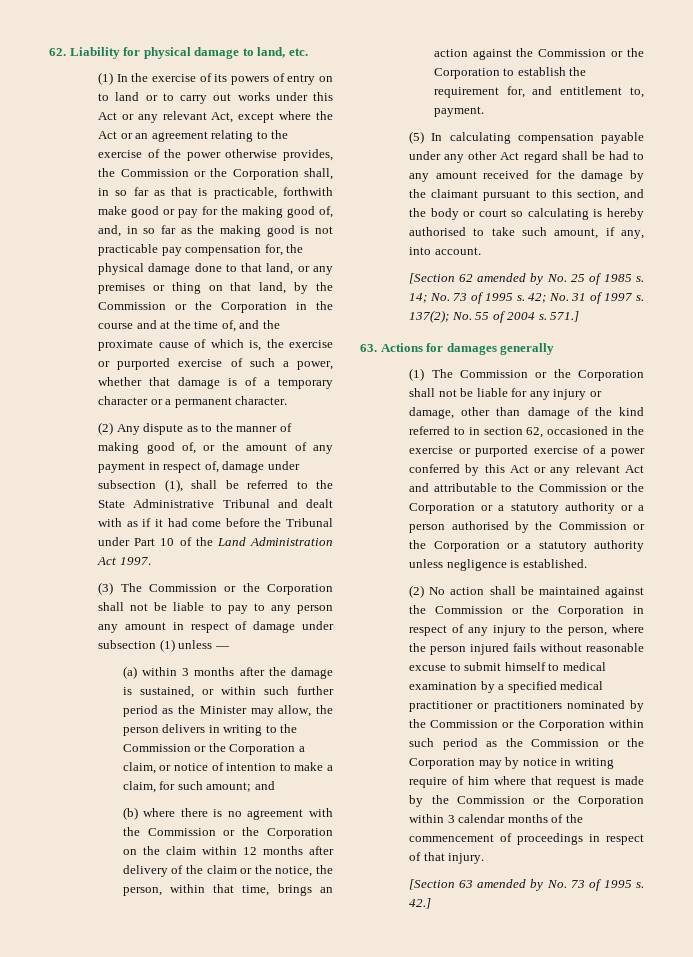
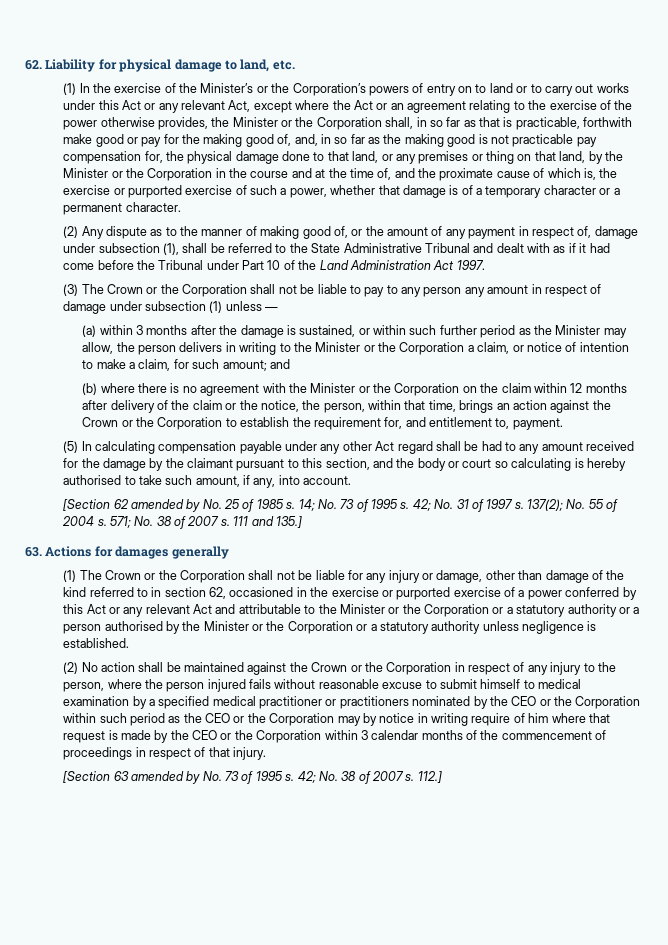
- (1) In the exercise of its powers of entry on to land or to carry out works under this Act or any relevant Act, except where the Act or an agreement relating to the exercise of the power otherwise provides, the Commission or the Corporation shall, in so far as that is practicable, forthwith make good or pay for the making good of, and, in so far as the making good is not practicable pay compensation for, the physical damage done to that land, or any premises or thing on that land, by the Commission or the Corporation in the course and at the time of, and the proximate cause of which is, the exercise or purported exercise of such a power, whether that damage is of a temporary character or a permanent character.
+ (1) In the exercise of the Minister’s or the Corporation’s powers of entry on to land or to carry out works under this Act or any relevant Act, except where the Act or an agreement relating to the exercise of the power otherwise provides, the Minister or the Corporation shall, in so far as that is practicable, forthwith make good or pay for the making good of, and, in so far as the making good is not practicable pay compensation for, the physical damage done to that land, or any premises or thing on that land, by the Minister or the Corporation in the course and at the time of, and the proximate cause of which is, the exercise or purported exercise of such a power, whether that damage is of a temporary character or a permanent character.
- (3) The Commission or the Corporation shall not be liable to pay to any person any amount in respect of damage under subsection (1) unless —
+ (3) The Crown or the Corporation shall not be liable to pay to any person any amount in respect of damage under subsection (1) unless —
- (a) within 3 months after the damage is sustained, or within such further period as the Minister may allow, the person delivers in writing to the Commission or the Corporation a claim, or notice of intention to make a claim, for such amount; and
+ (a) within 3 months after the damage is sustained, or within such further period as the Minister may allow, the person delivers in writing to the Minister or the Corporation a claim, or notice of intention to make a claim, for such amount; and
- (b) where there is no agreement with the Commission or the Corporation on the claim within 12 months after delivery of the claim or the notice, the person, within that time, brings an action against the Commission or the Corporation to establish the requirement for, and entitlement to, payment.
+ (b) where there is no agreement with the Minister or the Corporation on the claim within 12 months after delivery of the claim or the notice, the person, within that time, brings an action against the Crown or the Corporation to establish the requirement for, and entitlement to, payment.
- 571.]
+ 571; No. 38 of 2007 s. 111 and 135.]
- (1) The Commission or the Corporation shall not be liable for any injury or damage, other than damage of the kind referred to in section 62, occasioned in the exercise or purported exercise of a power conferred by this Act or any relevant Act and attributable to the Commission or the Corporation or a statutory authority or a person authorised by the Commission or the Corporation or a statutory authority unless negligence is established.
+ (1) The Crown or the Corporation shall not be liable for any injury or damage, other than damage of the kind referred to in section 62, occasioned in the exercise or purported exercise of a power conferred by this Act or any relevant Act and attributable to the Minister or the Corporation or a statutory authority or a person authorised by the Minister or the Corporation or a statutory authority unless negligence is established.
- (2) No action shall be maintained against the Commission or the Corporation in respect of any injury to the person, where the person injured fails without reasonable excuse to submit himself to medical examination by a specified medical practitioner or practitioners nominated by the Commission or the Corporation within such period as the Commission or the Corporation may by notice in writing require of him where that request is made by the Commission or the Corporation within 3 calendar months of the commencement of proceedings in respect of that injury.
+ (2) No action shall be maintained against the Crown or the Corporation in respect of any injury to the person, where the person injured fails without reasonable excuse to submit himself to medical examination by a specified medical practitioner or practitioners nominated by the CEO or the Corporation within such period as the CEO or the Corporation may by notice in writing require of him where that request is made by the CEO or the Corporation within 3 calendar months of the commencement of proceedings in respect of that injury.
- 42.]
+ 42; No. 38 of 2007 s. 112.]

